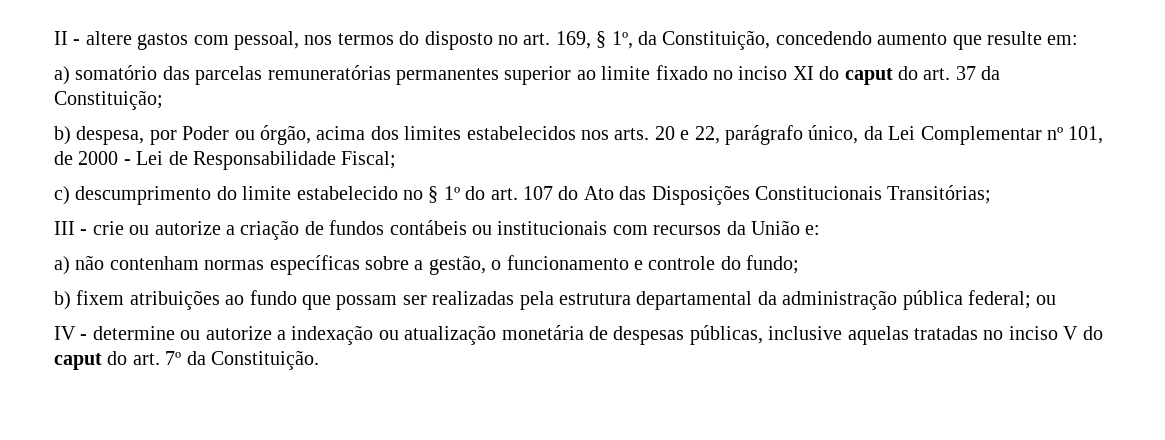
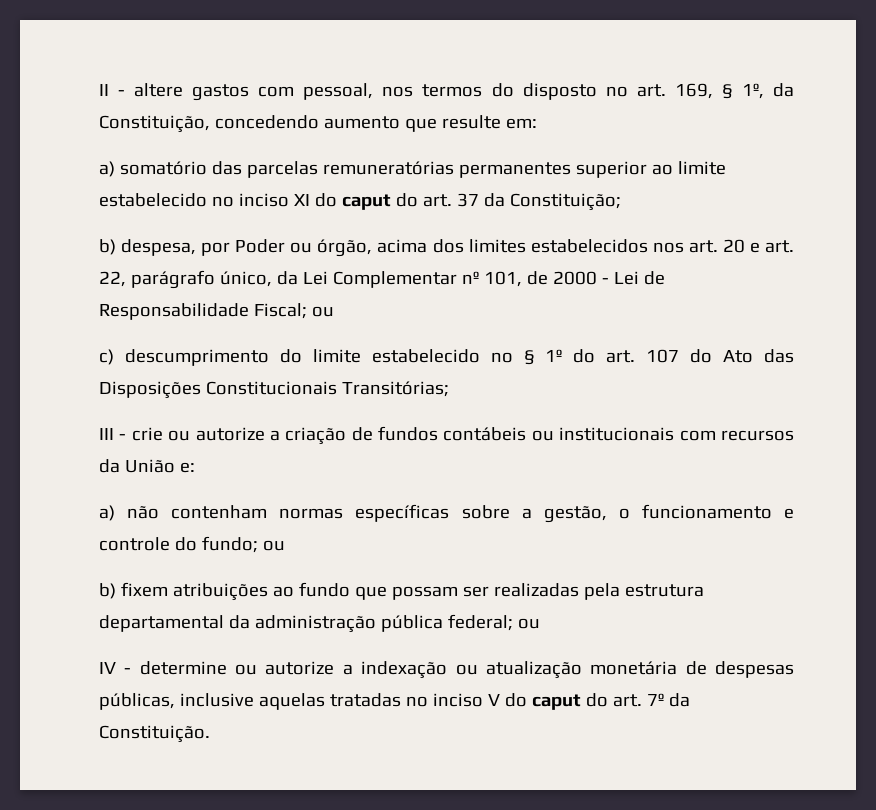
- a) somatório das parcelas remuneratórias permanentes superior ao limite fixado no inciso XI do caput do art. 37 da Constituição;
+ a) somatório das parcelas remuneratórias permanentes superior ao limite estabelecido no inciso XI do caput do art. 37 da Constituição;
- b) despesa, por Poder ou órgão, acima dos limites estabelecidos nos arts. 20 e 22, parágrafo único, da Lei Complementar nº 101, de 2000 - Lei de Responsabilidade Fiscal;
+ b) despesa, por Poder ou órgão, acima dos limites estabelecidos nos art. 20 e art. 22, parágrafo único, da Lei Complementar nº 101, de 2000 - Lei de Responsabilidade Fiscal; ou
- a) não contenham normas específicas sobre a gestão, o funcionamento e controle do fundo;
+ a) não contenham normas específicas sobre a gestão, o funcionamento e controle do fundo; ou

